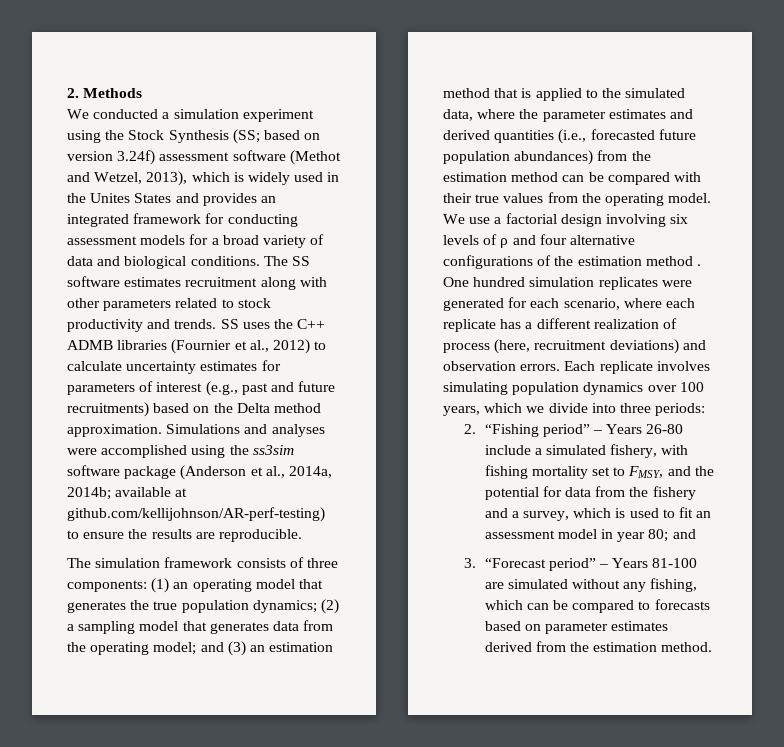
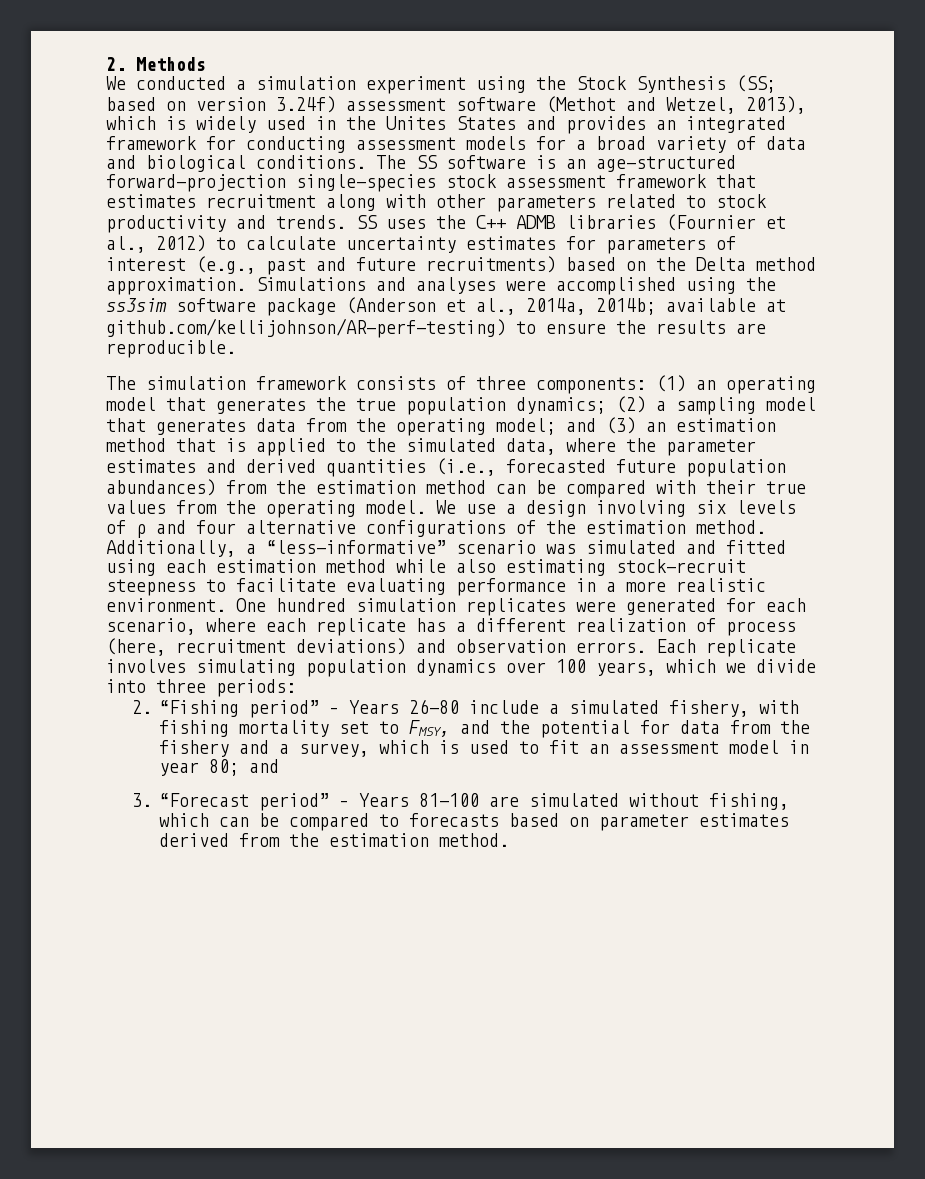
- The SS software estimates recruitment along with other parameters related to stock productivity and trends.
+ The SS software is an age-structured forward-projection single-species stock assessment framework that estimates recruitment along with other parameters related to stock productivity and trends.
- We use a factorial design involving six levels of ρ and four alternative configurations of the estimation method .
+ We use a design involving six levels of ρ and four alternative configurations of the estimation method. Additionally, a “less-informative” scenario was simulated and fitted using each estimation method while also estimating stock-recruit steepness to facilitate evaluating performance in a more realistic environment.
- 3. “Forecast period” – Years 81-100 are simulated without any fishing, which can be compared to forecasts based on parameter estimates derived from the estimation method.
+ 3. “Forecast period” – Years 81-100 are simulated without fishing, which can be compared to forecasts based on parameter estimates derived from the estimation method.

